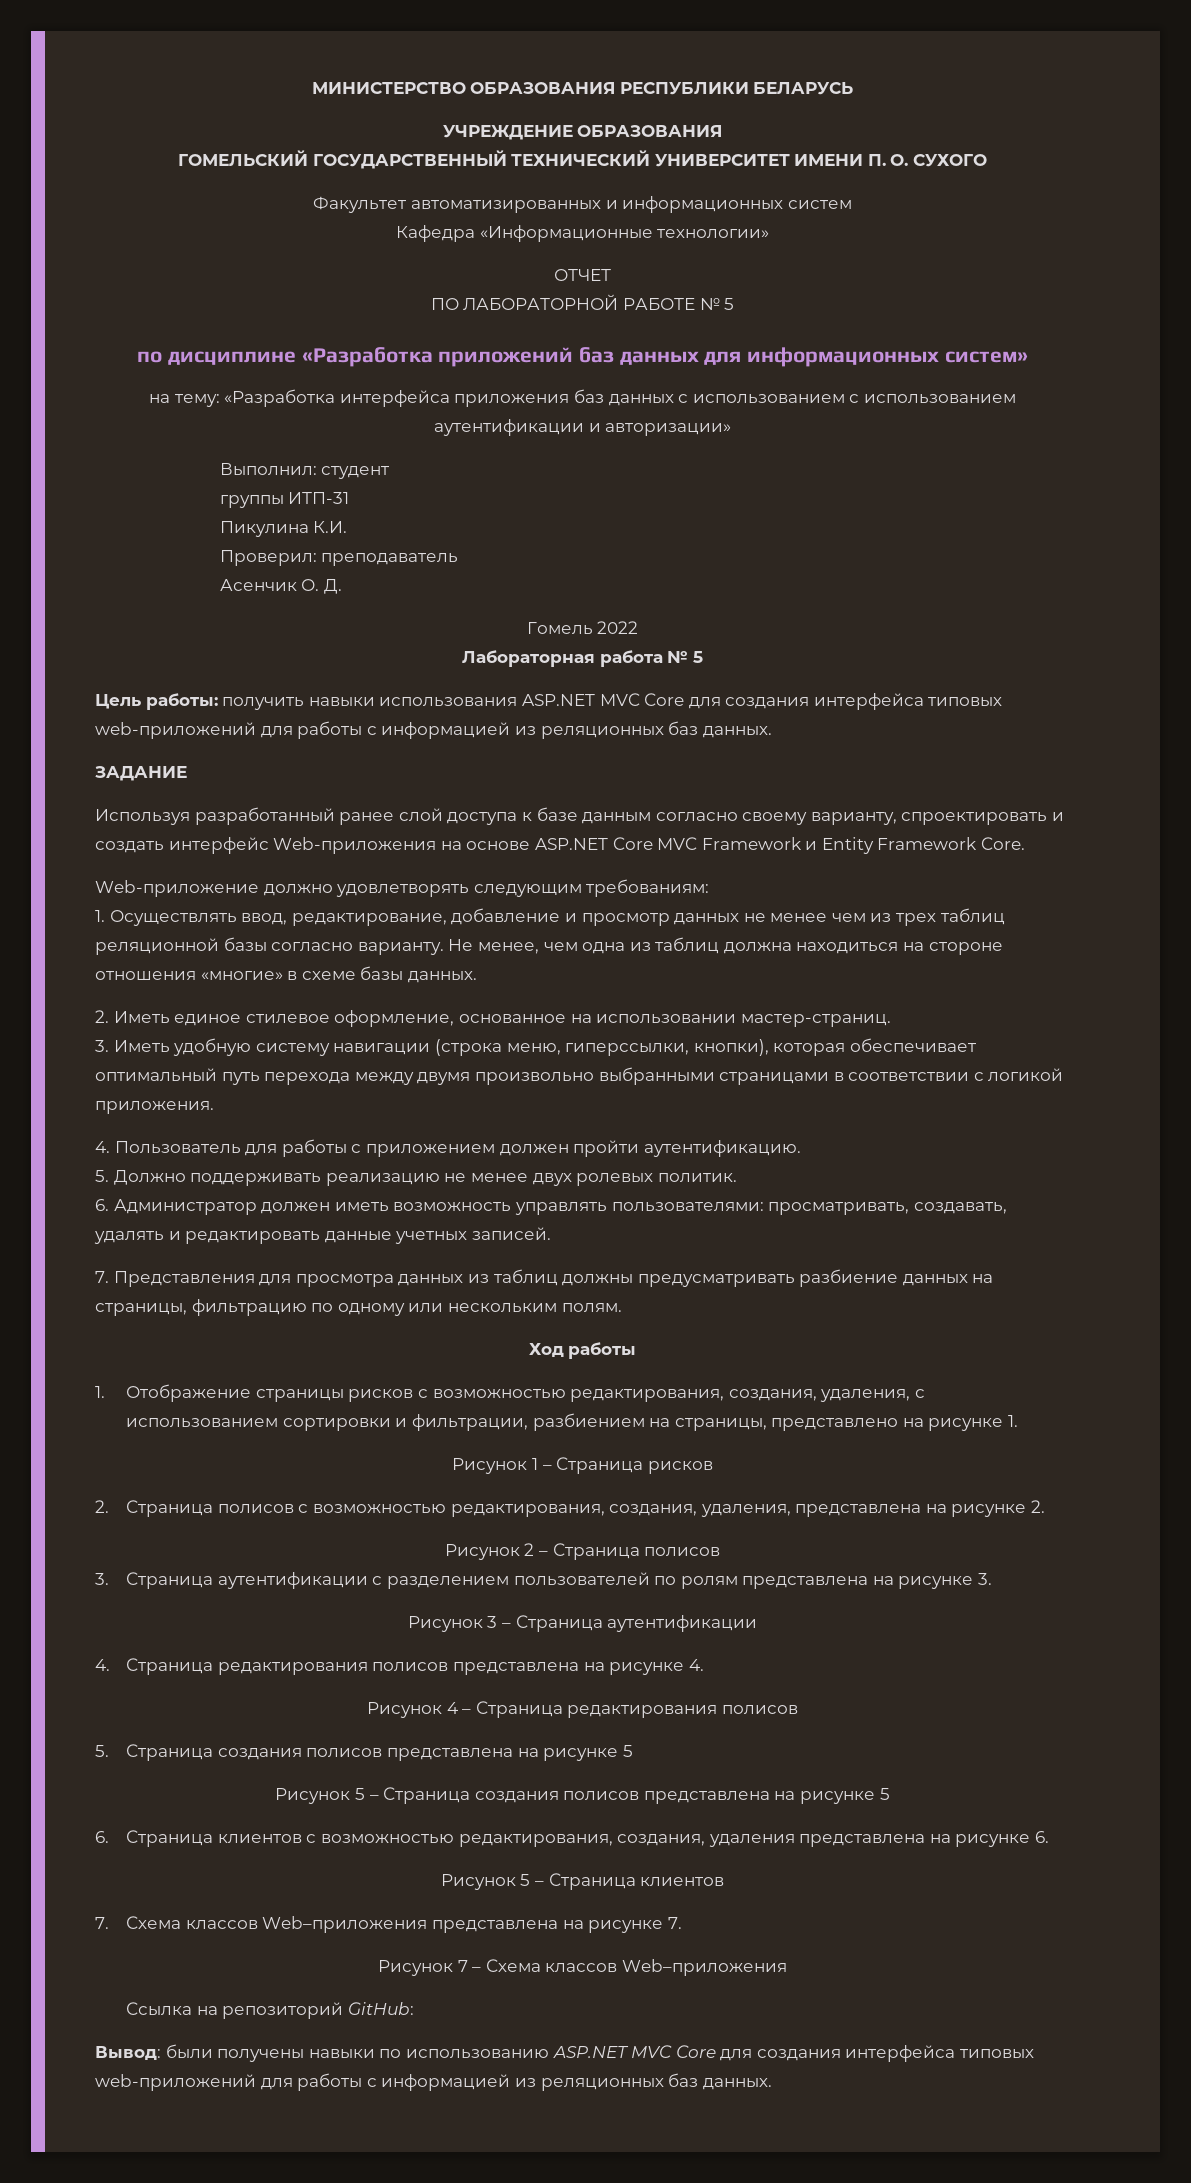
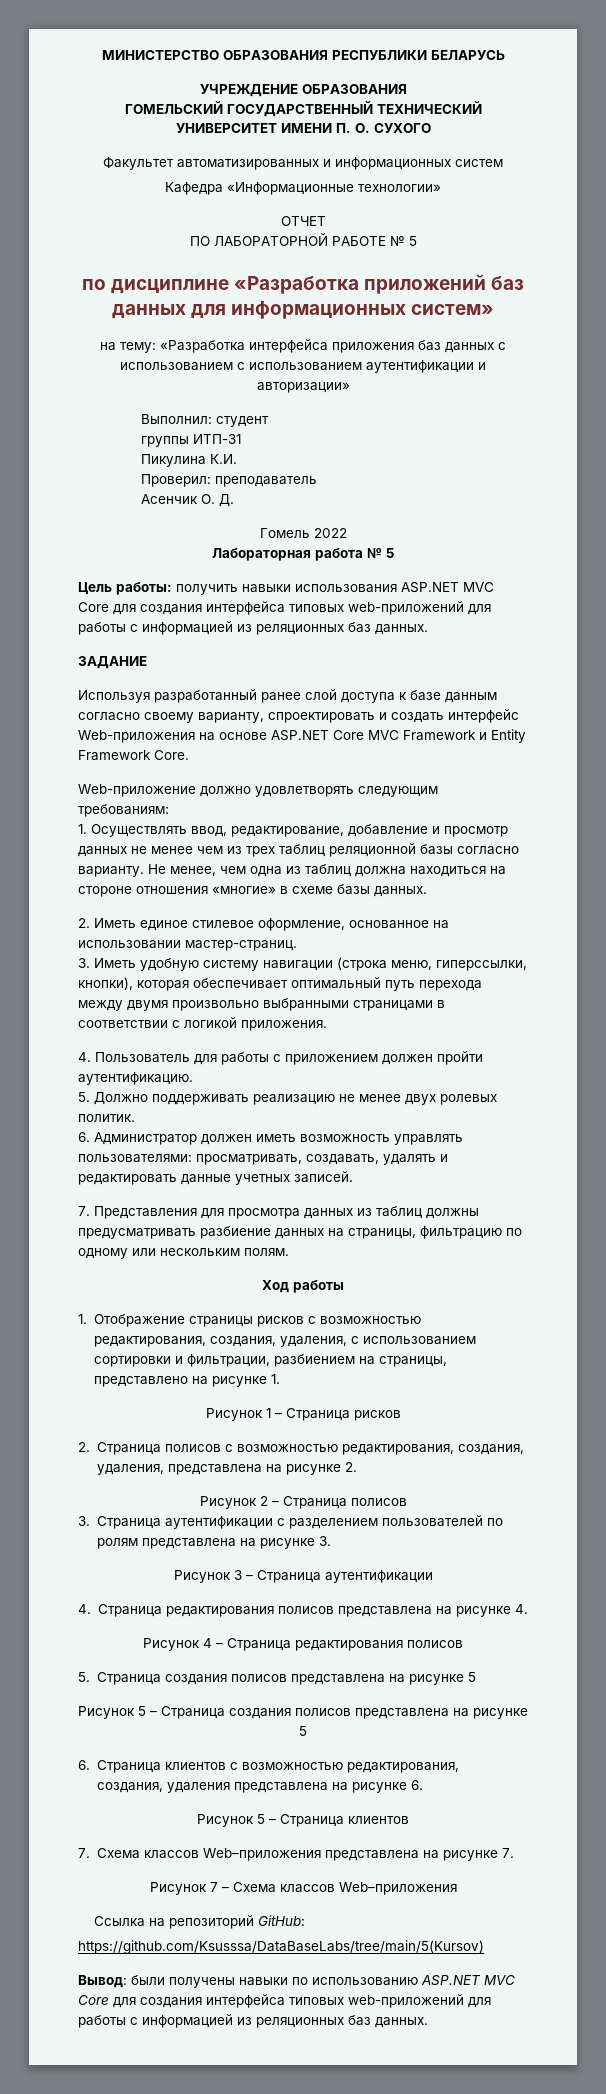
+ https://github.com/Ksusssa/DataBaseLabs/tree/main/5(Kursov)

